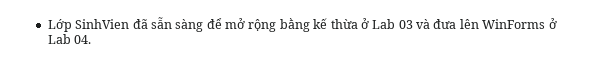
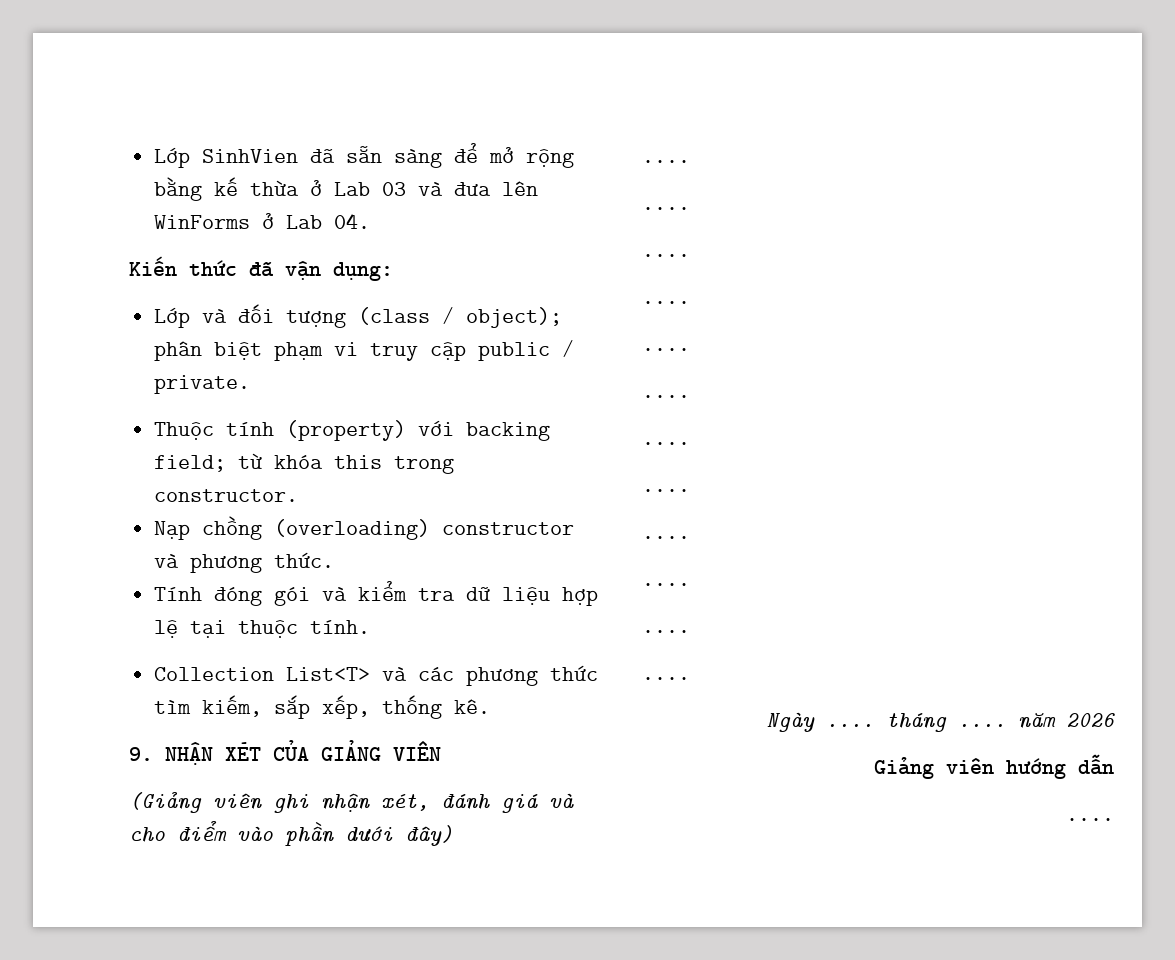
+ Kiến thức đã vận dụng:
+ Lớp và đối tượng (class / object); phân biệt phạm vi truy cập public / private.
+ Thuộc tính (property) với backing field; từ khóa this trong constructor.
+ Nạp chồng (overloading) constructor và phương thức.
+ Tính đóng gói và kiểm tra dữ liệu hợp lệ tại thuộc tính.
+ Collection List<T> và các phương thức tìm kiếm, sắp xếp, thống kê.
+ 9. NHẬN XÉT CỦA GIẢNG VIÊN
+ (Giảng viên ghi nhận xét, đánh giá và cho điểm vào phần dưới đây)
+ ....
+ ....
+ ....
+ ....
+ ....
+ ....
+ ....
+ ....
+ ....
+ ....
+ ....
+ ....
+ Ngày .... tháng .... năm 2026
+ Giảng viên hướng dẫn
+ ....

